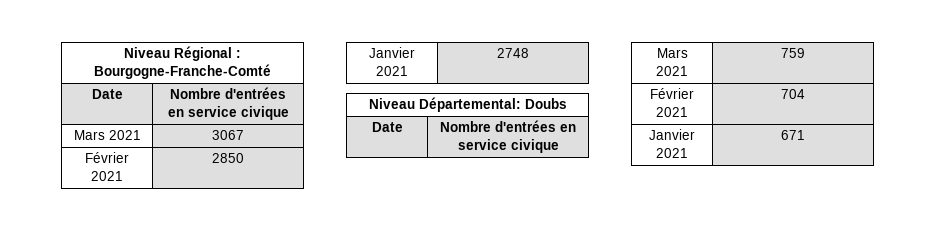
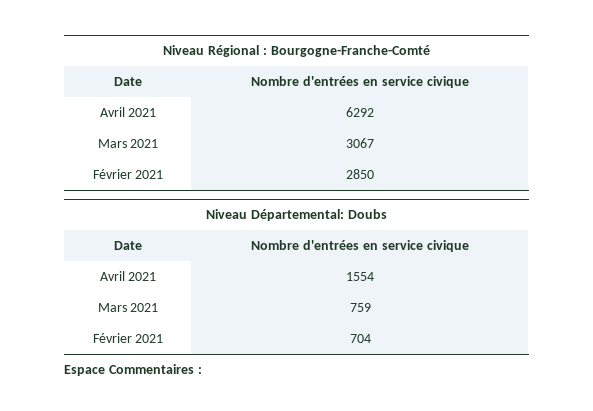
+ Avril 2021 | 6292
- Janvier 2021 | 2748
+ Avril 2021 | 1554
- Janvier 2021 | 671
+ Espace Commentaires :

